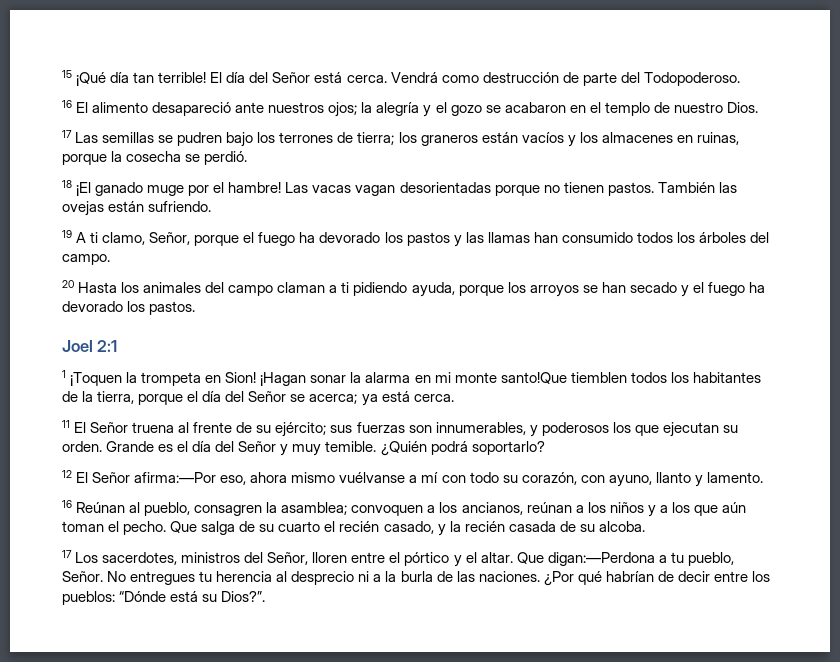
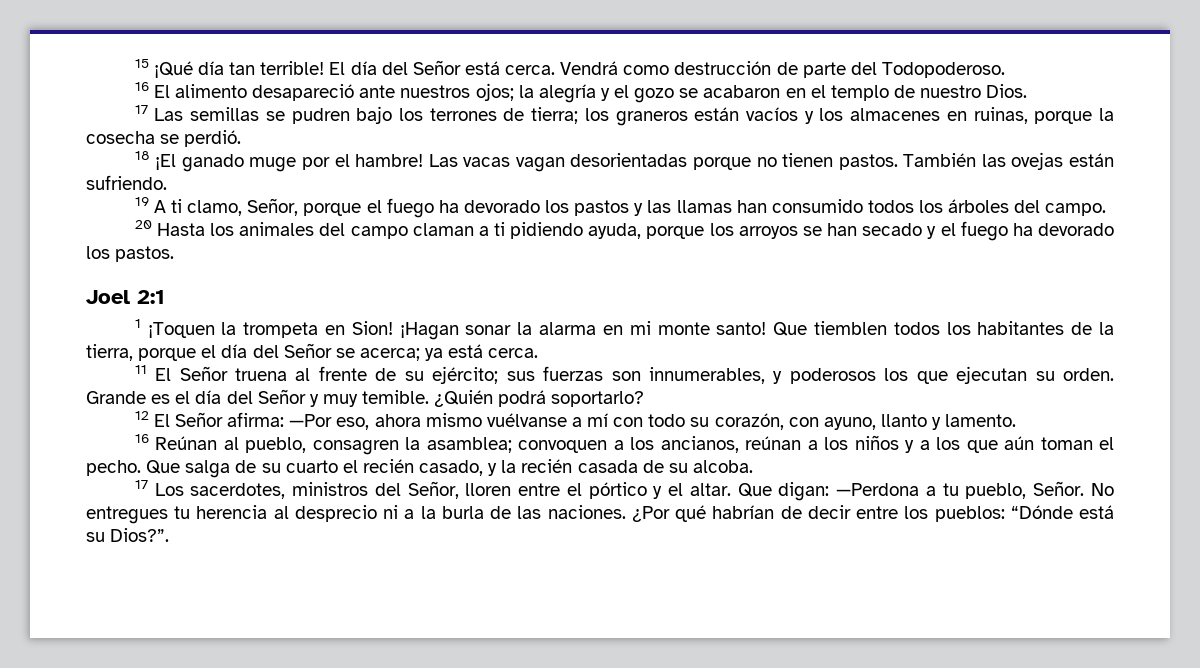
- ¡Hagan sonar la alarma en mi monte santo!Que tiemblen todos los habitantes de la tierra, porque el día del Señor se acerca; ya está cerca.
+ ¡Hagan sonar la alarma en mi monte santo! Que tiemblen todos los habitantes de la tierra, porque el día del Señor se acerca; ya está cerca.
- 12 El Señor afirma:—Por eso, ahora mismo vuélvanse a mí con todo su corazón, con ayuno, llanto y lamento.
+ 12 El Señor afirma: —Por eso, ahora mismo vuélvanse a mí con todo su corazón, con ayuno, llanto y lamento.
- Que digan:—Perdona a tu pueblo, Señor.
+ Que digan: —Perdona a tu pueblo, Señor.

